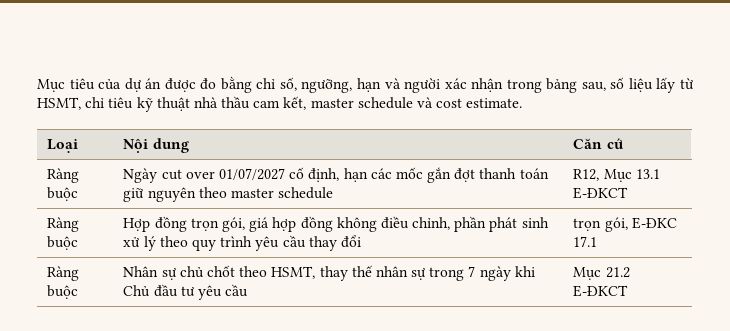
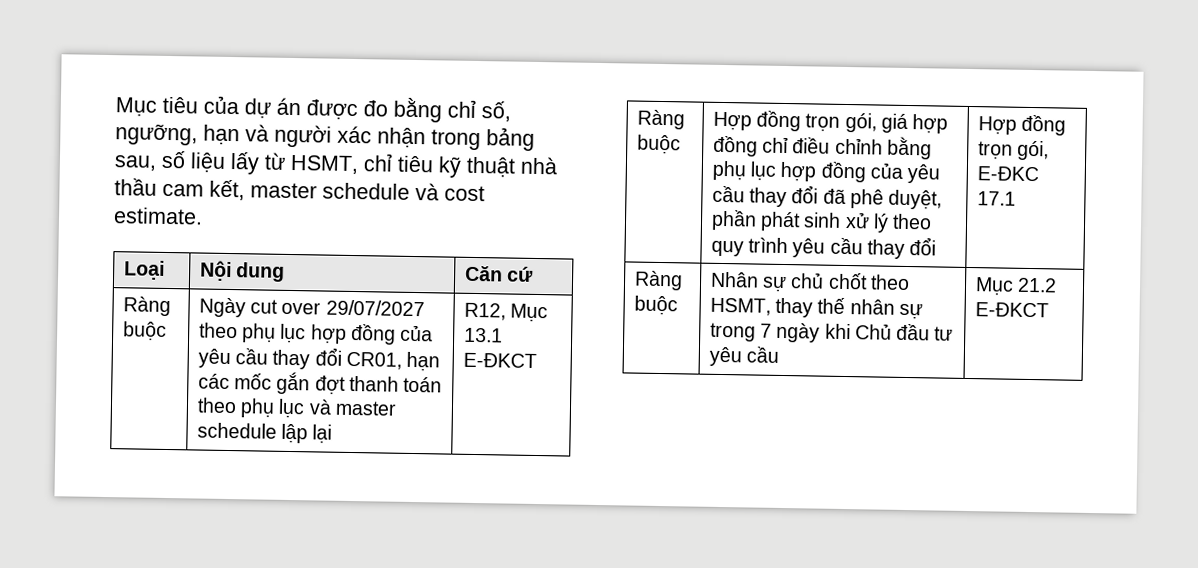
- Ràng buộc | Ngày cut over 01/07/2027 cố định, hạn các mốc gắn đợt thanh toán giữ nguyên theo master schedule | R12, Mục 13.1 E-ĐKCT
+ Ràng buộc | Ngày cut over 29/07/2027 theo phụ lục hợp đồng của yêu cầu thay đổi CR01, hạn các mốc gắn đợt thanh toán theo phụ lục và master schedule lập lại | R12, Mục 13.1 E-ĐKCT
- Hợp đồng trọn gói, giá hợp đồng không điều chỉnh, phần phát sinh xử lý theo quy trình yêu cầu thay đổi
+ Hợp đồng trọn gói, giá hợp đồng chỉ điều chỉnh bằng phụ lục hợp đồng của yêu cầu thay đổi đã phê duyệt, phần phát sinh xử lý theo quy trình yêu cầu thay đổi
- trọn gói, E-ĐKC 17.1
+ Hợp đồng trọn gói, E-ĐKC 17.1

